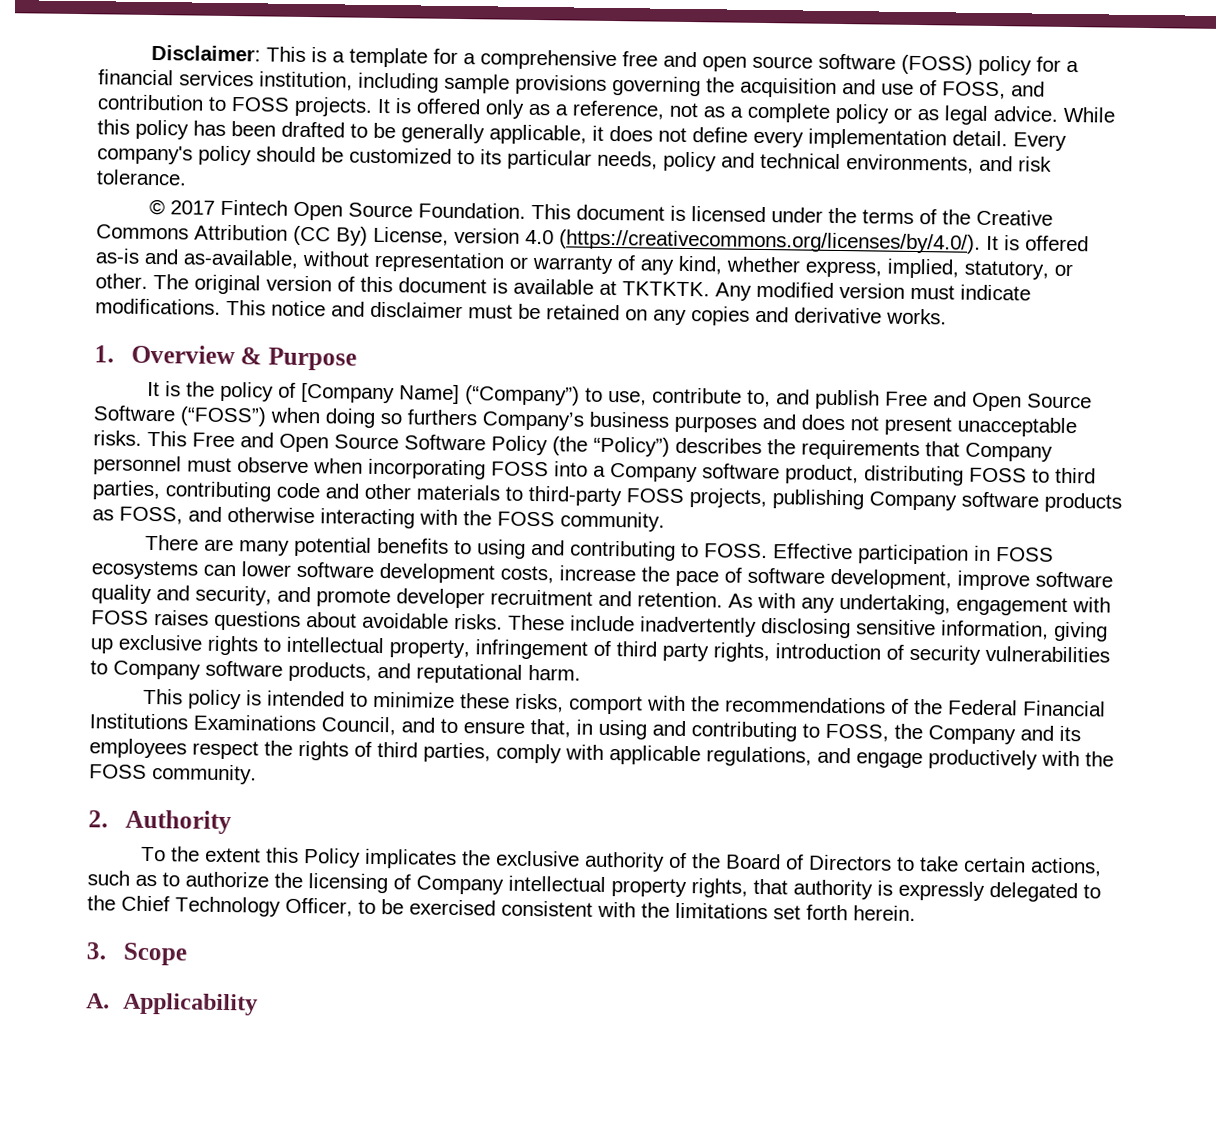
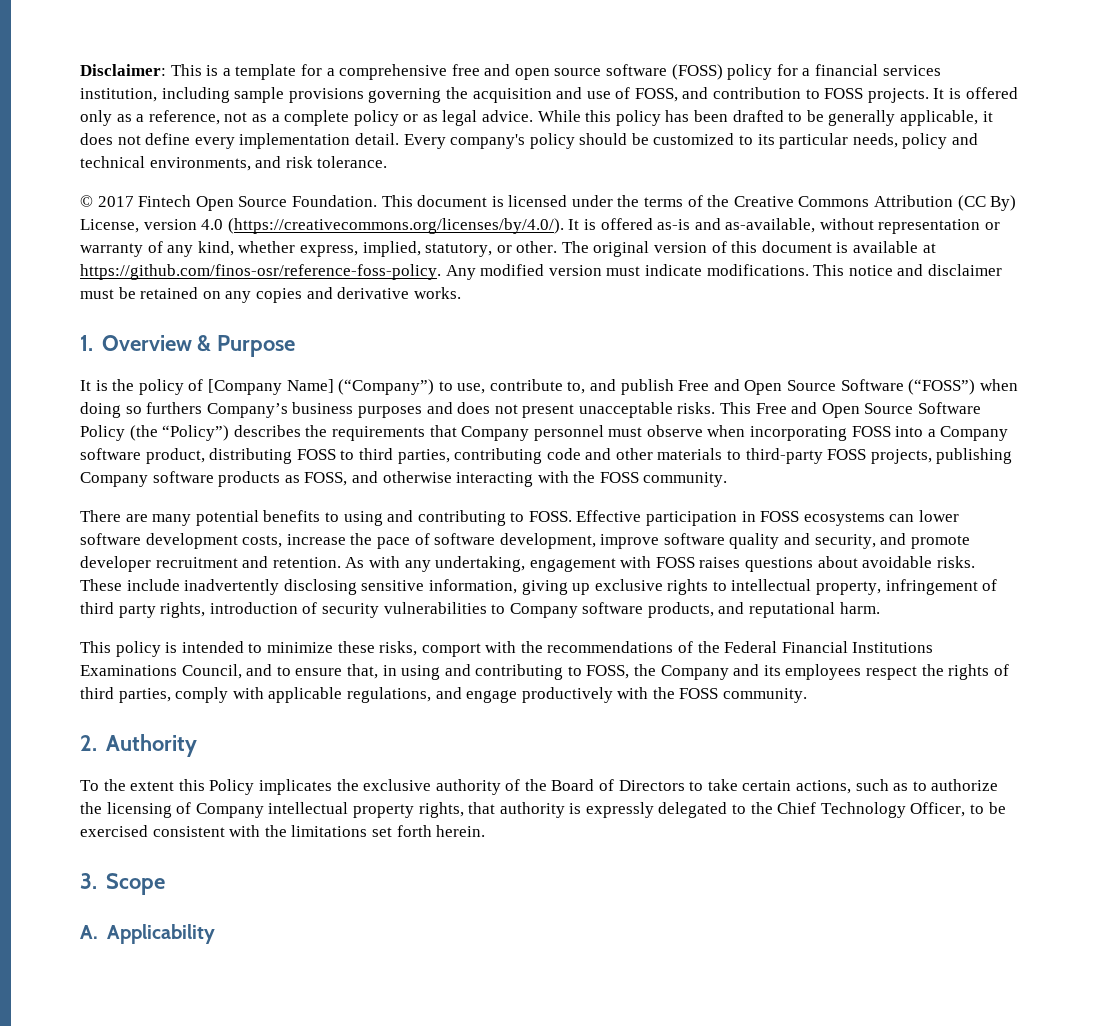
- The original version of this document is available at TKTKTK. Any modified version must indicate modifications.
+ The original version of this document is available at https://github.com/finos-osr/reference-foss-policy. Any modified version must indicate modifications.

